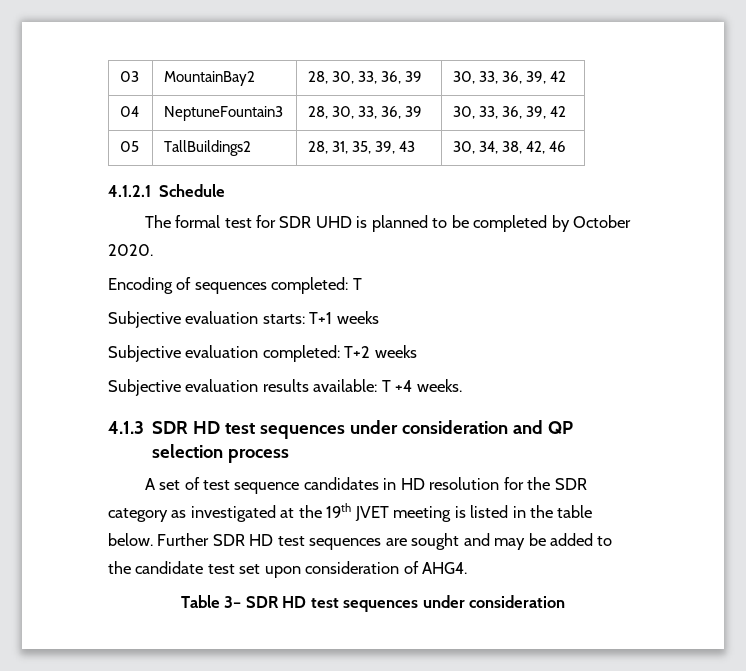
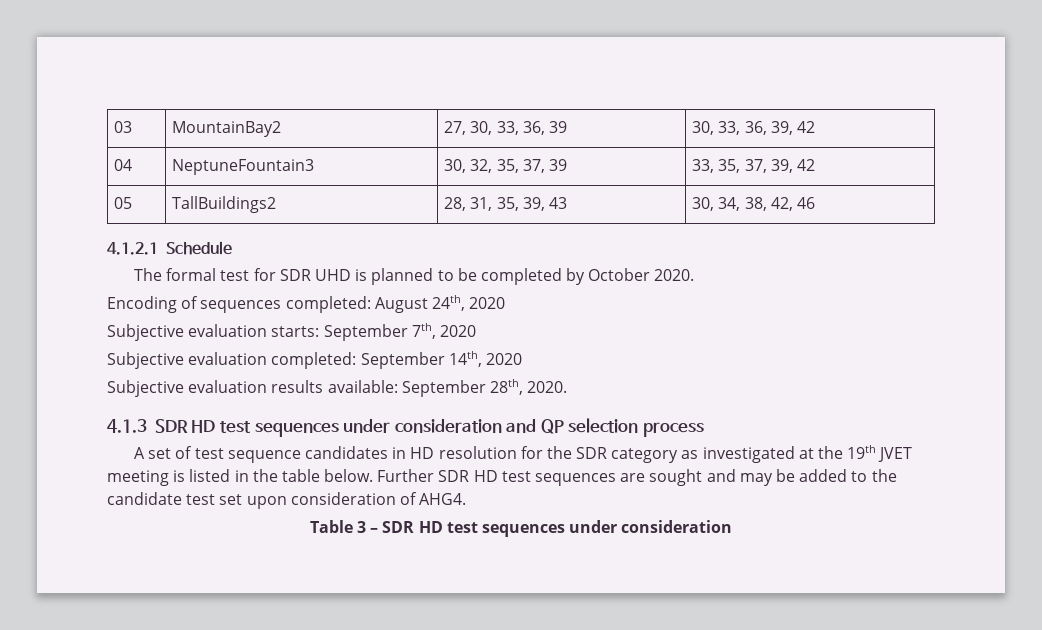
- 03 | MountainBay2 | 28, 30, 33, 36, 39 | 30, 33, 36, 39, 42
+ 03 | MountainBay2 | 27, 30, 33, 36, 39 | 30, 33, 36, 39, 42
- 04 | NeptuneFountain3 | 28, 30, 33, 36, 39 | 30, 33, 36, 39, 42
+ 04 | NeptuneFountain3 | 30, 32, 35, 37, 39 | 33, 35, 37, 39, 42
- Encoding of sequences completed: T
+ Encoding of sequences completed: August 24th, 2020
- Subjective evaluation starts: T+1 weeks
+ Subjective evaluation starts: September 7th, 2020
- Subjective evaluation completed: T+2 weeks
+ Subjective evaluation completed: September 14th, 2020
- Subjective evaluation results available: T +4 weeks.
+ Subjective evaluation results available: September 28th, 2020.
- Table 3– SDR HD test sequences under consideration
+ Table 3 – SDR HD test sequences under consideration

